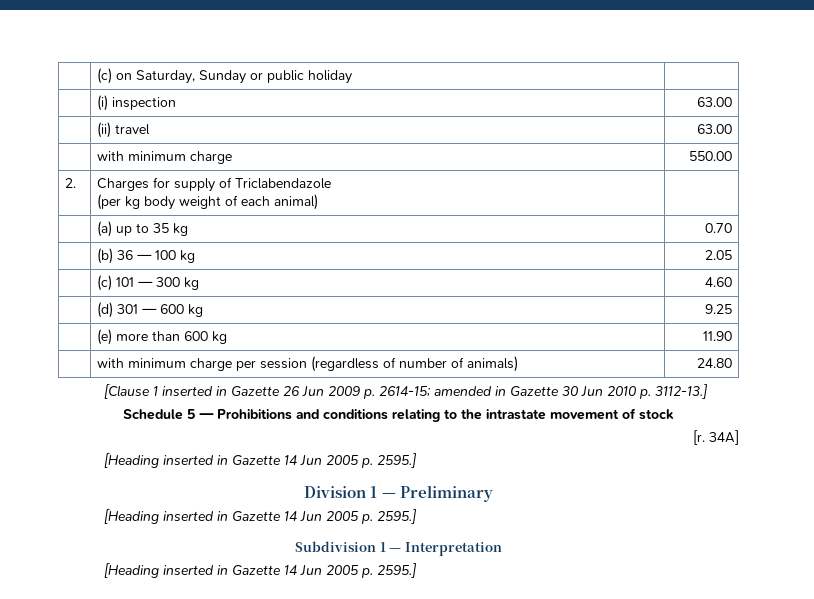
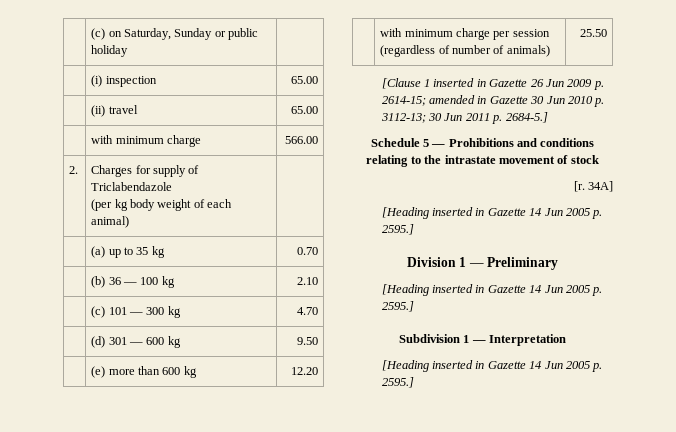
- | (i) inspection | 63.00
+ | (i) inspection | 65.00
- | (ii) travel | 63.00
+ | (ii) travel | 65.00
- | with minimum charge | 550.00
+ | with minimum charge | 566.00
- | (b) 36 — 100 kg | 2.05
+ | (b) 36 — 100 kg | 2.10
- | (c) 101 — 300 kg | 4.60
+ | (c) 101 — 300 kg | 4.70
- | (d) 301 — 600 kg | 9.25
+ | (d) 301 — 600 kg | 9.50
- | (e) more than 600 kg | 11.90
+ | (e) more than 600 kg | 12.20
- | with minimum charge per session (regardless of number of animals) | 24.80
+ | with minimum charge per session (regardless of number of animals) | 25.50
- [Clause 1 inserted in Gazette 26 Jun 2009 p. 2614-15; amended in Gazette 30 Jun 2010 p. 3112-13.]
+ [Clause 1 inserted in Gazette 26 Jun 2009 p. 2614-15; amended in Gazette 30 Jun 2010 p. 3112-13; 30 Jun 2011 p. 2684-5.]

